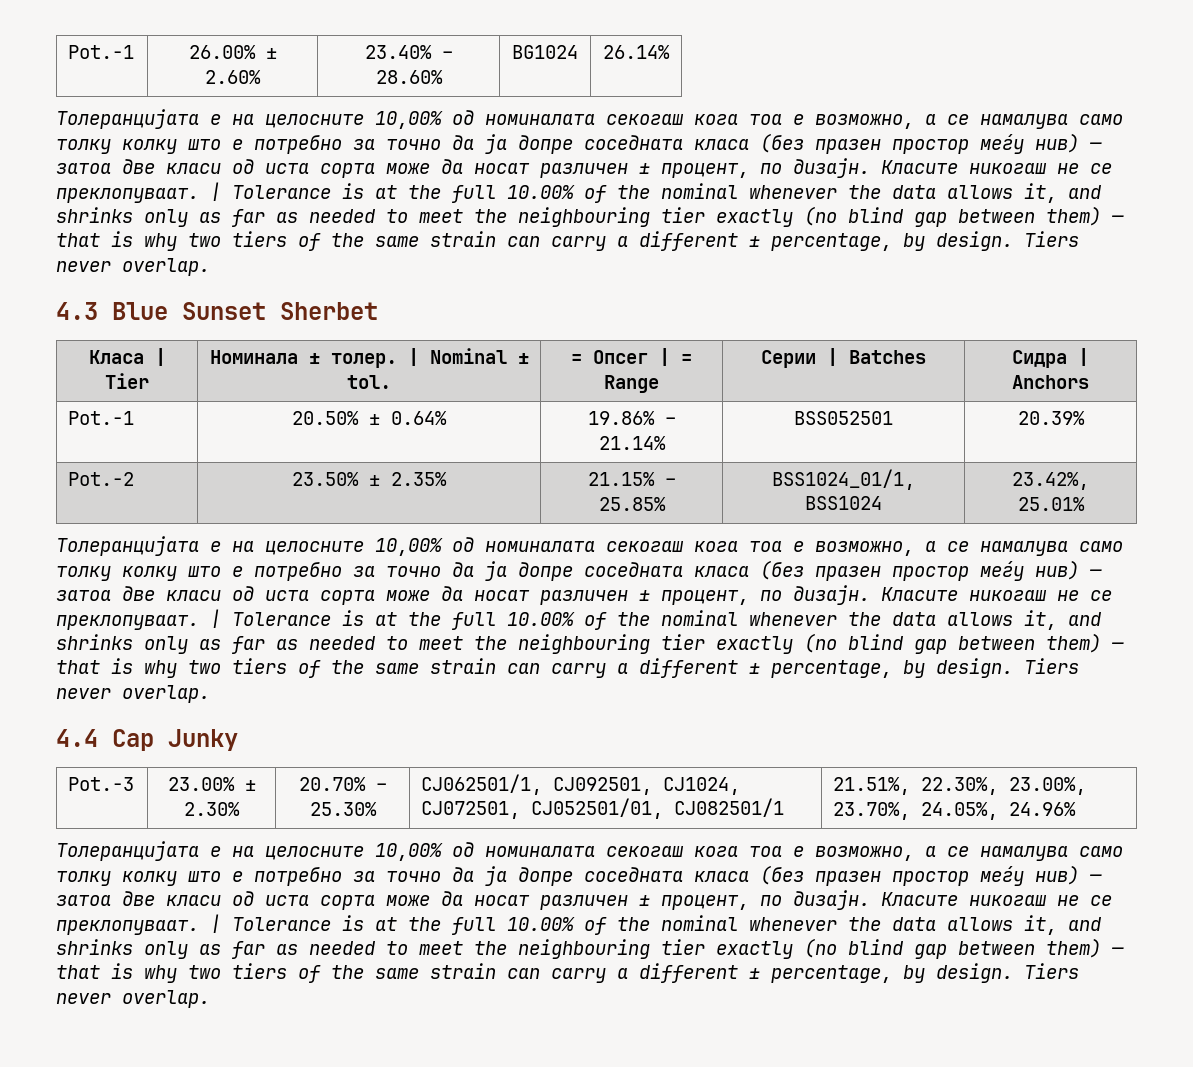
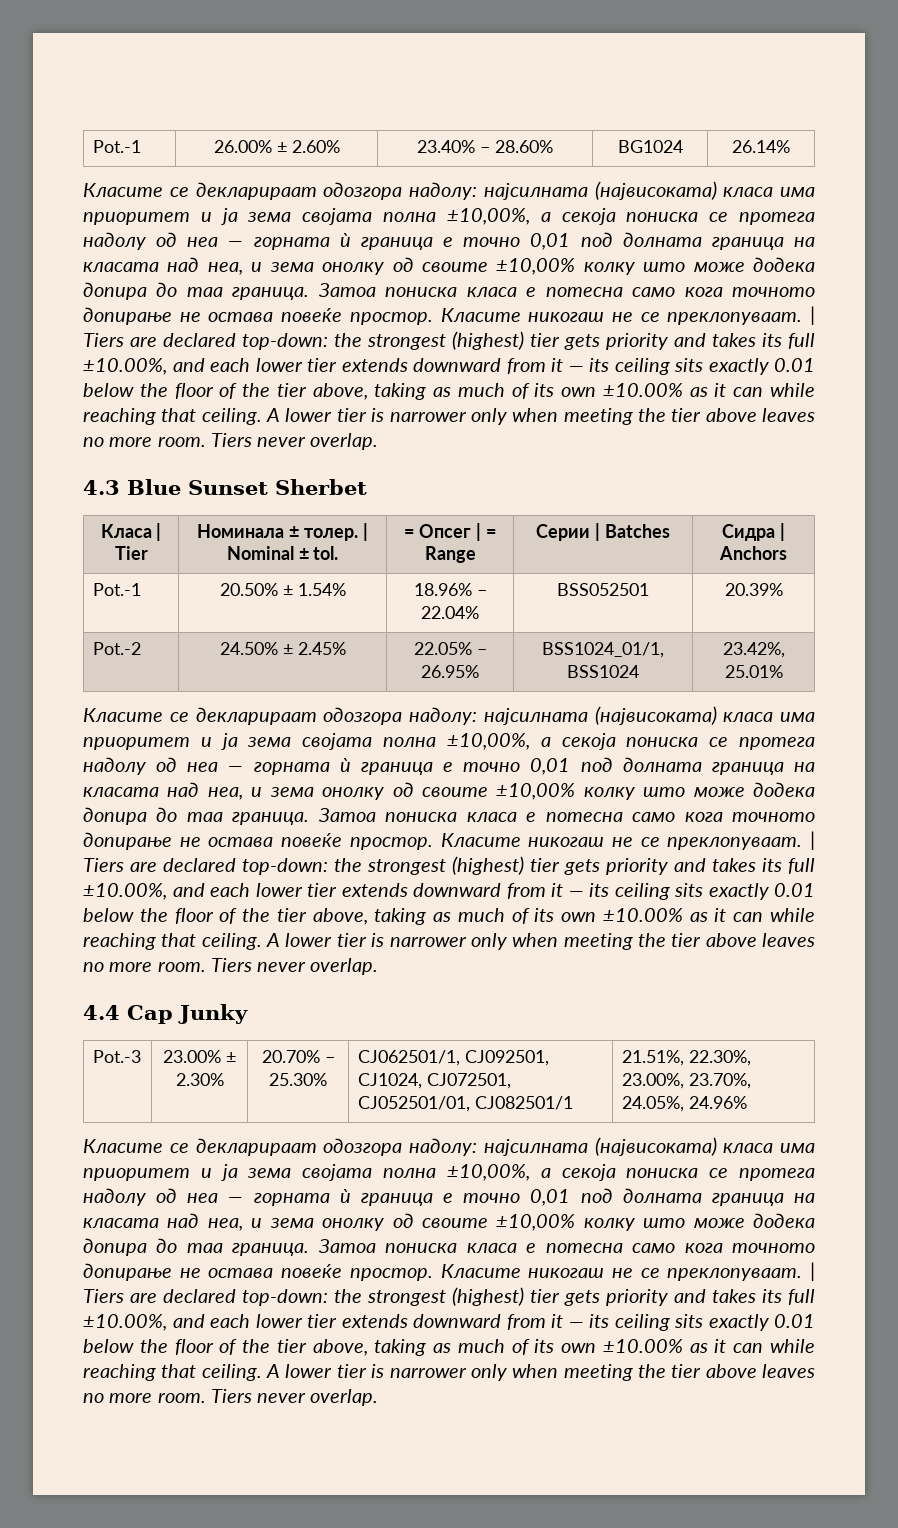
  Pot.-1 | 26.00% ± 2.60% | 23.40% – 28.60% | BG1024 | 26.14%
- Толеранцијата е на целосните 10,00% од номиналата секогаш кога тоа е возможно, а се намалува само толку колку што е потребно за точно да ја допре соседната класа (без празен простор меѓу нив) — затоа две класи од иста сорта може да носат различен ± процент, по дизајн. Класите никогаш не се преклопуваат. | Tolerance is at the full 10.00% of the nominal whenever the data allows it, and shrinks only as far as needed to meet the neighbouring tier exactly (no blind gap between them) — that is why two tiers of the same strain can carry a different ± percentage, by design.
+ Класите се декларираат одозгора надолу: најсилната (највисоката) класа има приоритет и ја зема својата полна ±10,00%, а секоја пониска се протега надолу од неа — горната ѝ граница е точно 0,01 под долната граница на класата над неа, и зема онолку од своите ±10,00% колку што може додека допира до таа граница. Затоа пониска класа е потесна само кога точното допирање не остава повеќе простор. Класите никогаш не се преклопуваат. | Tiers are declared top-down: the strongest (highest) tier gets priority and takes its full ±10.00%, and each lower tier extends downward from it — its ceiling sits exactly 0.01 below the floor of the tier above, taking as much of its own ±10.00% as it can while reaching that ceiling. A lower tier is narrower only when meeting the tier above leaves no more room.
- Pot.-1 | 20.50% ± 0.64% | 19.86% – 21.14% | BSS052501 | 20.39%
+ Pot.-1 | 20.50% ± 1.54% | 18.96% – 22.04% | BSS052501 | 20.39%
- Pot.-2 | 23.50% ± 2.35% | 21.15% – 25.85% | BSS1024_01/1, BSS1024 | 23.42%, 25.01%
- Толеранцијата е на целосните 10,00% од номиналата секогаш кога тоа е возможно, а се намалува само толку колку што е потребно за точно да ја допре соседната класа (без празен простор меѓу нив) — затоа две класи од иста сорта може да носат различен ± процент, по дизајн. Класите никогаш не се преклопуваат. | Tolerance is at the full 10.00% of the nominal whenever the data allows it, and shrinks only as far as needed to meet the neighbouring tier exactly (no blind gap between them) — that is why two tiers of the same strain can carry a different ± percentage, by design.
+ Pot.-2 | 24.50% ± 2.45% | 22.05% – 26.95% | BSS1024_01/1, BSS1024 | 23.42%, 25.01%
+ Класите се декларираат одозгора надолу: најсилната (највисоката) класа има приоритет и ја зема својата полна ±10,00%, а секоја пониска се протега надолу од неа — горната ѝ граница е точно 0,01 под долната граница на класата над неа, и зема онолку од своите ±10,00% колку што може додека допира до таа граница. Затоа пониска класа е потесна само кога точното допирање не остава повеќе простор. Класите никогаш не се преклопуваат. | Tiers are declared top-down: the strongest (highest) tier gets priority and takes its full ±10.00%, and each lower tier extends downward from it — its ceiling sits exactly 0.01 below the floor of the tier above, taking as much of its own ±10.00% as it can while reaching that ceiling. A lower tier is narrower only when meeting the tier above leaves no more room.
  Pot.-3 | 23.00% ± 2.30% | 20.70% – 25.30% | CJ062501/1, CJ092501, CJ1024, CJ072501, CJ052501/01, CJ082501/1 | 21.51%, 22.30%, 23.00%, 23.70%, 24.05%, 24.96%
- Толеранцијата е на целосните 10,00% од номиналата секогаш кога тоа е возможно, а се намалува само толку колку што е потребно за точно да ја допре соседната класа (без празен простор меѓу нив) — затоа две класи од иста сорта може да носат различен ± процент, по дизајн. Класите никогаш не се преклопуваат. | Tolerance is at the full 10.00% of the nominal whenever the data allows it, and shrinks only as far as needed to meet the neighbouring tier exactly (no blind gap between them) — that is why two tiers of the same strain can carry a different ± percentage, by design.
+ Класите се декларираат одозгора надолу: најсилната (највисоката) класа има приоритет и ја зема својата полна ±10,00%, а секоја пониска се протега надолу од неа — горната ѝ граница е точно 0,01 под долната граница на класата над неа, и зема онолку од своите ±10,00% колку што може додека допира до таа граница. Затоа пониска класа е потесна само кога точното допирање не остава повеќе простор. Класите никогаш не се преклопуваат. | Tiers are declared top-down: the strongest (highest) tier gets priority and takes its full ±10.00%, and each lower tier extends downward from it — its ceiling sits exactly 0.01 below the floor of the tier above, taking as much of its own ±10.00% as it can while reaching that ceiling. A lower tier is narrower only when meeting the tier above leaves no more room.

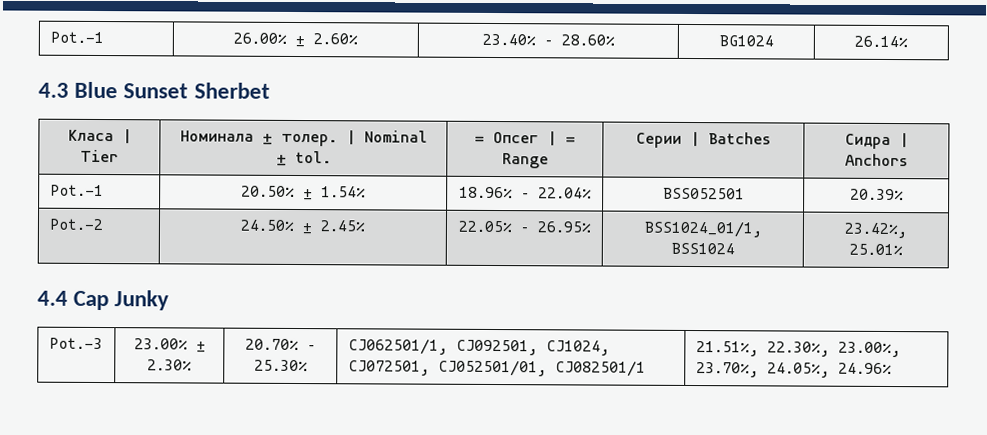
  Pot.-1 | 26.00% ± 2.60% | 23.40% – 28.60% | BG1024 | 26.14%
- Класите се декларираат одозгора надолу: најсилната (највисоката) класа има приоритет и ја зема својата полна ±10,00%, а секоја пониска се протега надолу од неа — горната ѝ граница е точно 0,01 под долната граница на класата над неа, и зема онолку од своите ±10,00% колку што може додека допира до таа граница. Затоа пониска класа е потесна само кога точното допирање не остава повеќе простор. Класите никогаш не се преклопуваат. | Tiers are declared top-down: the strongest (highest) tier gets priority and takes its full ±10.00%, and each lower tier extends downward from it — its ceiling sits exactly 0.01 below the floor of the tier above, taking as much of its own ±10.00% as it can while reaching that ceiling. A lower tier is narrower only when meeting the tier above leaves no more room. Tiers never overlap.
  Pot.-2 | 24.50% ± 2.45% | 22.05% – 26.95% | BSS1024_01/1, BSS1024 | 23.42%, 25.01%
- Класите се декларираат одозгора надолу: најсилната (највисоката) класа има приоритет и ја зема својата полна ±10,00%, а секоја пониска се протега надолу од неа — горната ѝ граница е точно 0,01 под долната граница на класата над неа, и зема онолку од своите ±10,00% колку што може додека допира до таа граница. Затоа пониска класа е потесна само кога точното допирање не остава повеќе простор. Класите никогаш не се преклопуваат. | Tiers are declared top-down: the strongest (highest) tier gets priority and takes its full ±10.00%, and each lower tier extends downward from it — its ceiling sits exactly 0.01 below the floor of the tier above, taking as much of its own ±10.00% as it can while reaching that ceiling. A lower tier is narrower only when meeting the tier above leaves no more room. Tiers never overlap.
  Pot.-3 | 23.00% ± 2.30% | 20.70% – 25.30% | CJ062501/1, CJ092501, CJ1024, CJ072501, CJ052501/01, CJ082501/1 | 21.51%, 22.30%, 23.00%, 23.70%, 24.05%, 24.96%
- Класите се декларираат одозгора надолу: најсилната (највисоката) класа има приоритет и ја зема својата полна ±10,00%, а секоја пониска се протега надолу од неа — горната ѝ граница е точно 0,01 под долната граница на класата над неа, и зема онолку од своите ±10,00% колку што може додека допира до таа граница. Затоа пониска класа е потесна само кога точното допирање не остава повеќе простор. Класите никогаш не се преклопуваат. | Tiers are declared top-down: the strongest (highest) tier gets priority and takes its full ±10.00%, and each lower tier extends downward from it — its ceiling sits exactly 0.01 below the floor of the tier above, taking as much of its own ±10.00% as it can while reaching that ceiling. A lower tier is narrower only when meeting the tier above leaves no more room. Tiers never overlap.

